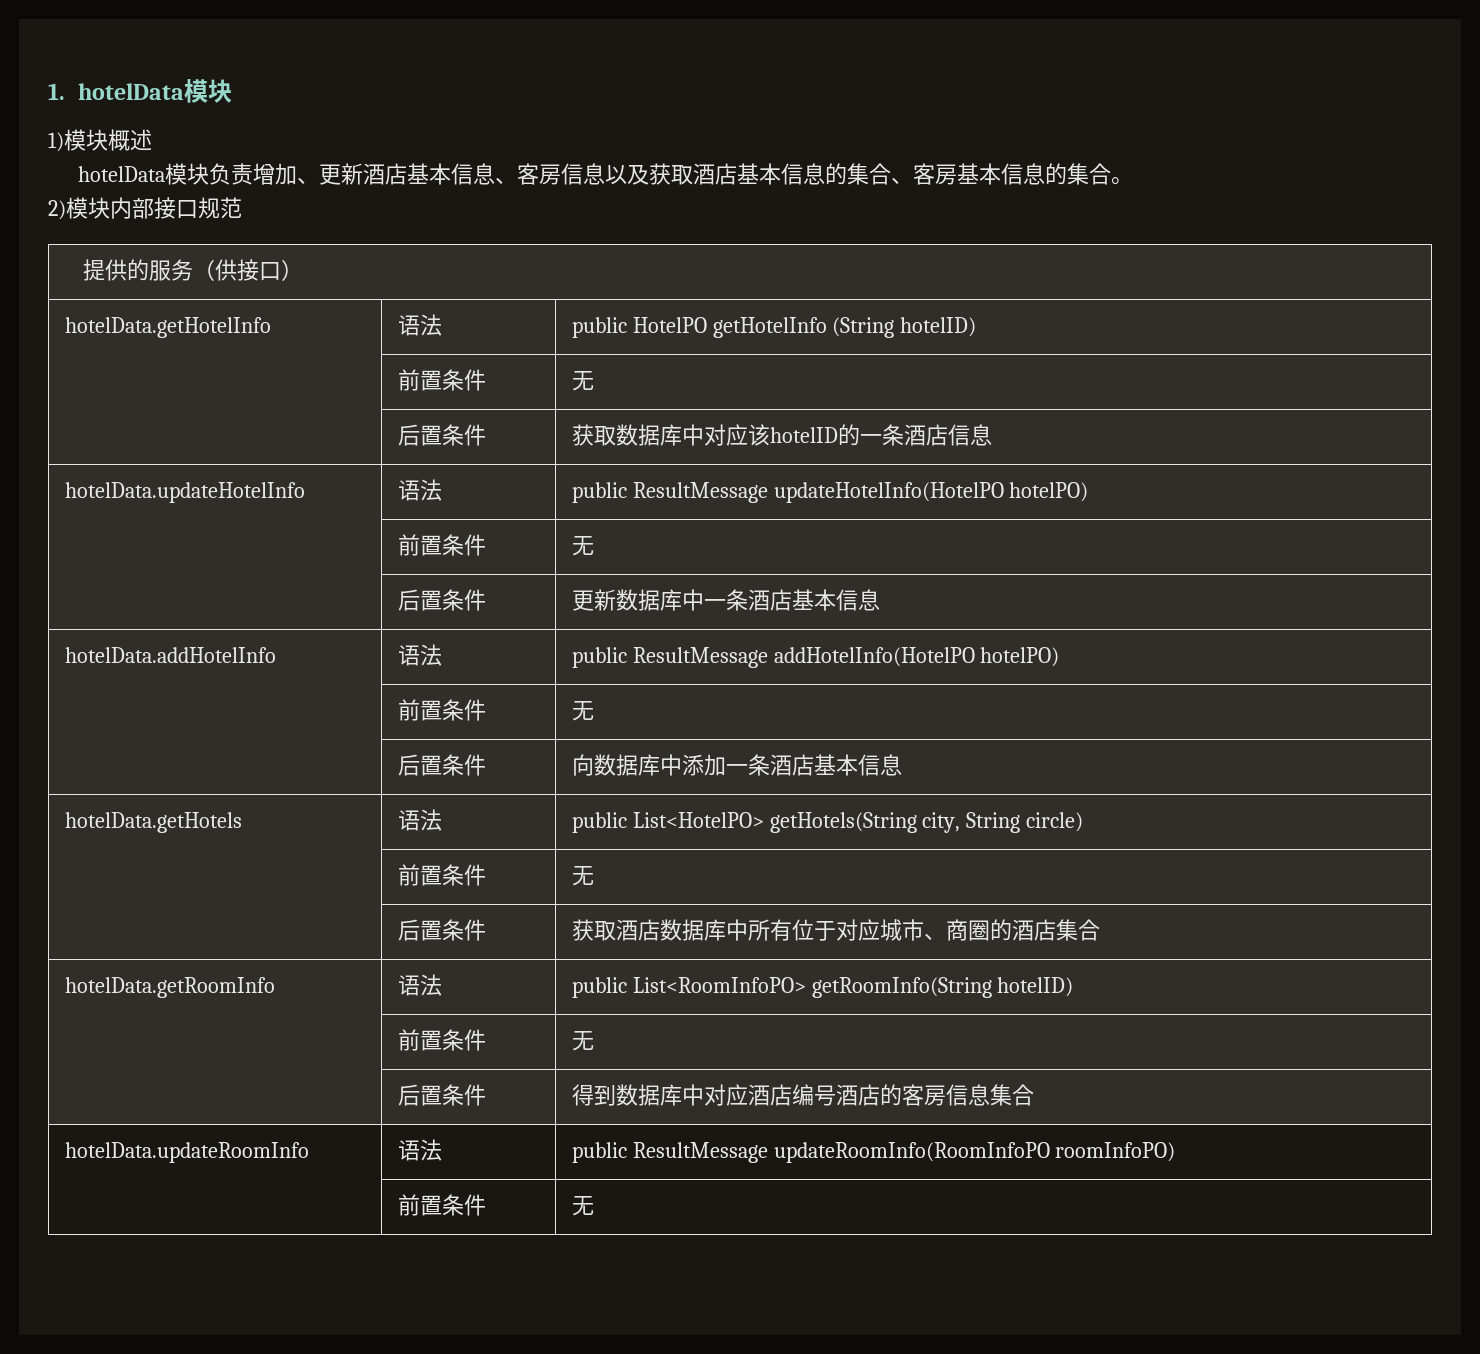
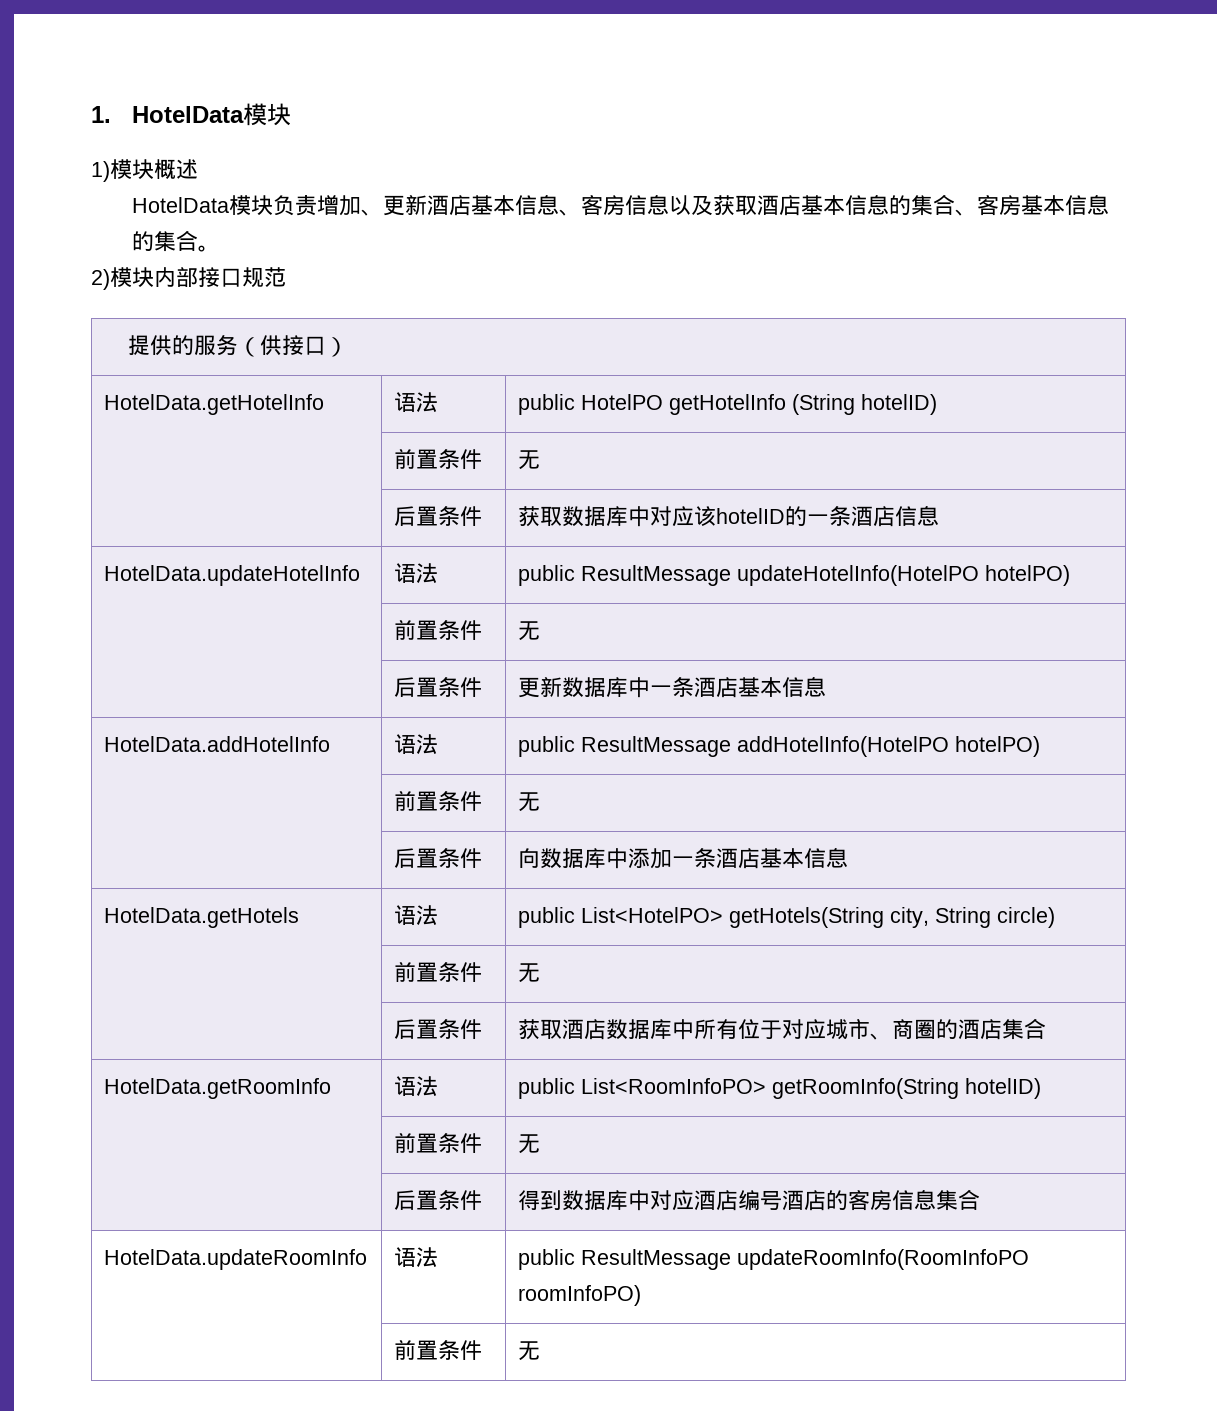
- 1. hotelData模块
+ 1. HotelData模块
- hotelData模块负责增加、更新酒店基本信息、客房信息以及获取酒店基本信息的集合、客房基本信息的集合。
+ HotelData模块负责增加、更新酒店基本信息、客房信息以及获取酒店基本信息的集合、客房基本信息的集合。
- hotelData.getHotelInfo | 语法 | public HotelPO getHotelInfo (String hotelID)
+ HotelData.getHotelInfo | 语法 | public HotelPO getHotelInfo (String hotelID)
- hotelData.updateHotelInfo | 语法 | public ResultMessage updateHotelInfo(HotelPO hotelPO)
+ HotelData.updateHotelInfo | 语法 | public ResultMessage updateHotelInfo(HotelPO hotelPO)
- hotelData.addHotelInfo | 语法 | public ResultMessage addHotelInfo(HotelPO hotelPO)
+ HotelData.addHotelInfo | 语法 | public ResultMessage addHotelInfo(HotelPO hotelPO)
- hotelData.getHotels | 语法 | public List<HotelPO> getHotels(String city, String circle)
+ HotelData.getHotels | 语法 | public List<HotelPO> getHotels(String city, String circle)
- hotelData.getRoomInfo | 语法 | public List<RoomInfoPO> getRoomInfo(String hotelID)
+ HotelData.getRoomInfo | 语法 | public List<RoomInfoPO> getRoomInfo(String hotelID)
- hotelData.updateRoomInfo | 语法 | public ResultMessage updateRoomInfo(RoomInfoPO roomInfoPO)
+ HotelData.updateRoomInfo | 语法 | public ResultMessage updateRoomInfo(RoomInfoPO roomInfoPO)

